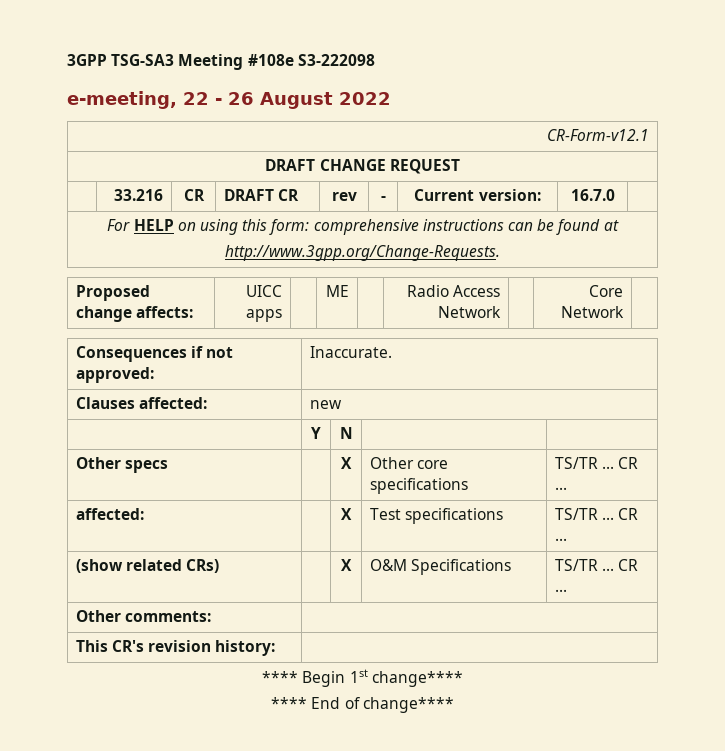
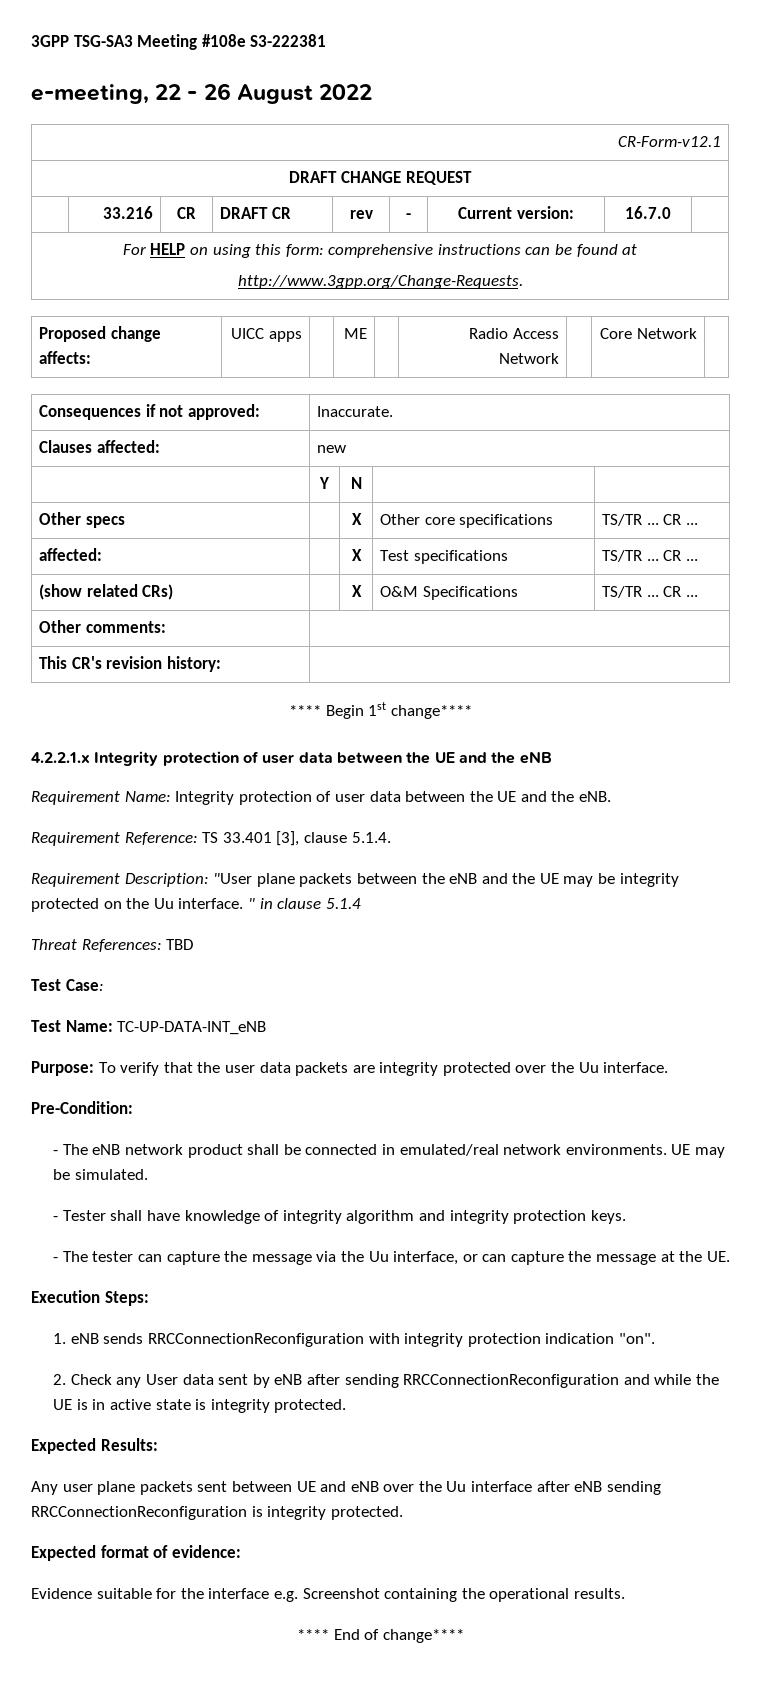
- 3GPP TSG-SA3 Meeting #108e S3-222098
+ 3GPP TSG-SA3 Meeting #108e S3-222381
+ 4.2.2.1.x Integrity protection of user data between the UE and the eNB
+ Requirement Name: Integrity protection of user data between the UE and the eNB.
+ Requirement Reference: TS 33.401 [3], clause 5.1.4.
+ Requirement Description: "User plane packets between the eNB and the UE may be integrity protected on the Uu interface. " in clause 5.1.4
+ Threat References: TBD
+ Test Case:
+ Test Name: TC-UP-DATA-INT_eNB
+ Purpose: To verify that the user data packets are integrity protected over the Uu interface.
+ Pre-Condition:
+ - The eNB network product shall be connected in emulated/real network environments. UE may be simulated.
+ - Tester shall have knowledge of integrity algorithm and integrity protection keys.
+ - The tester can capture the message via the Uu interface, or can capture the message at the UE.
+ Execution Steps:
+ 1. eNB sends RRCConnectionReconfiguration with integrity protection indication "on".
+ 2. Check any User data sent by eNB after sending RRCConnectionReconfiguration and while the UE is in active state is integrity protected.
+ Expected Results:
+ Any user plane packets sent between UE and eNB over the Uu interface after eNB sending RRCConnectionReconfiguration is integrity protected.
+ Expected format of evidence:
+ Evidence suitable for the interface e.g. Screenshot containing the operational results.

